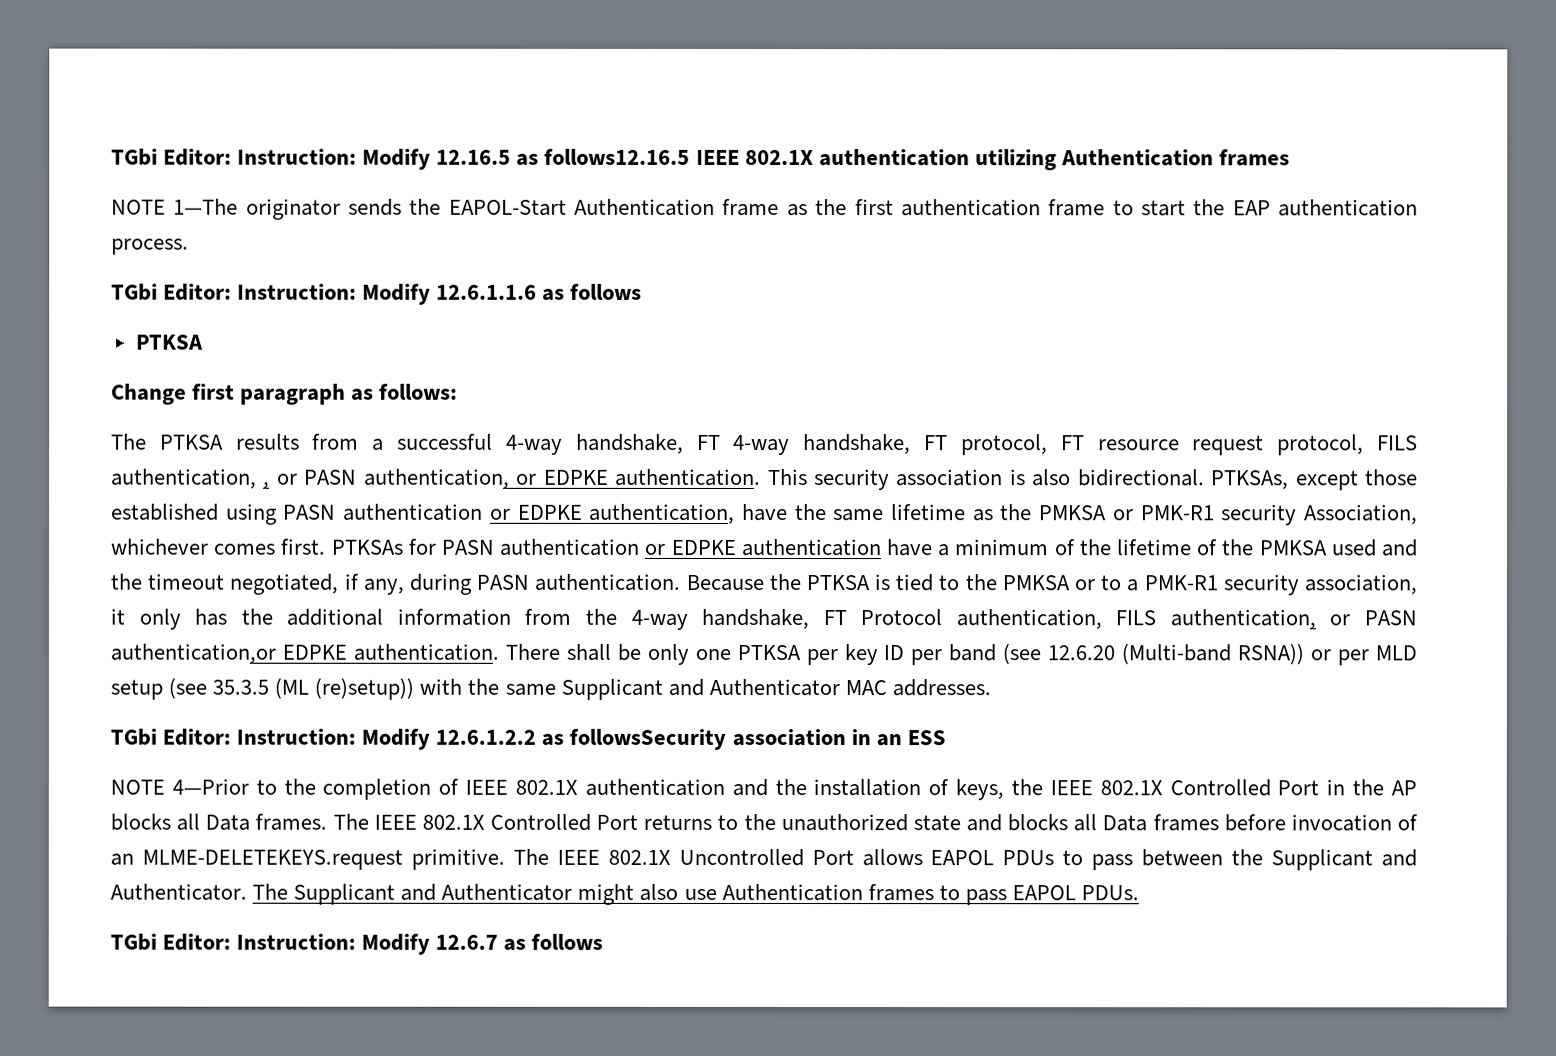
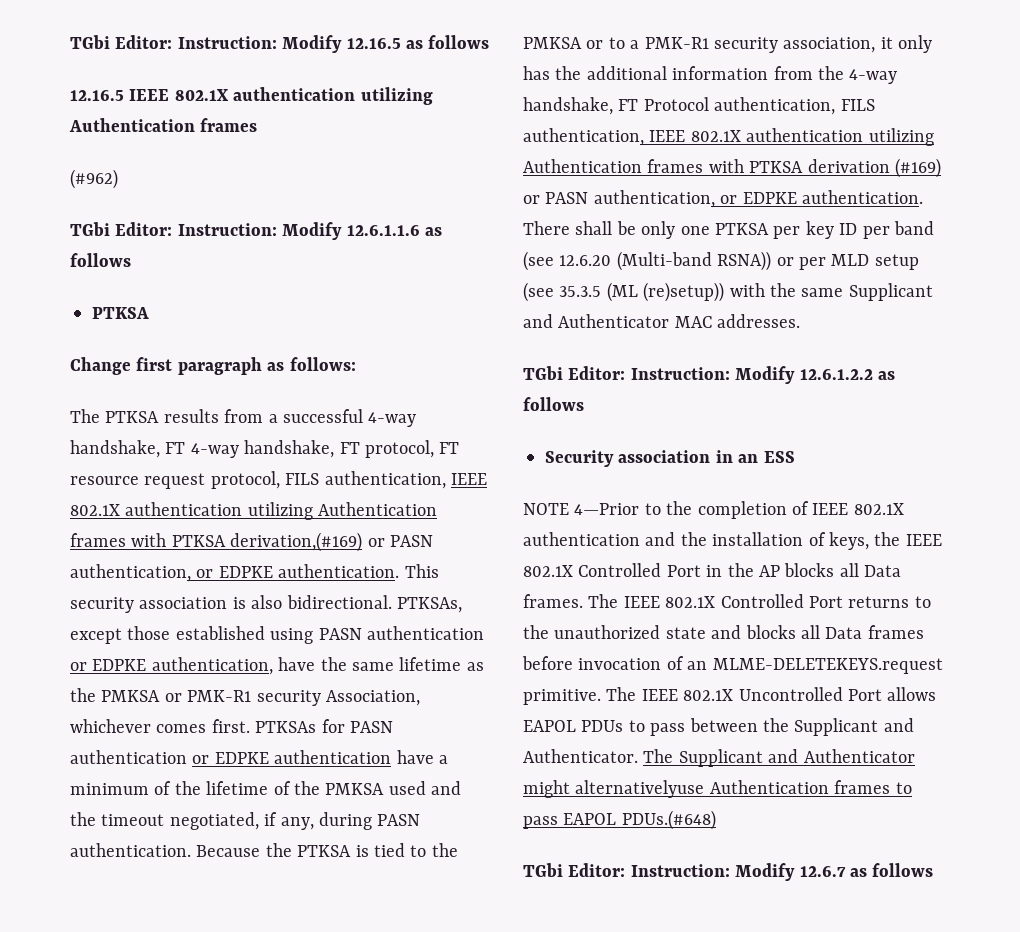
- TGbi Editor: Instruction: Modify 12.16.5 as follows12.16.5 IEEE 802.1X authentication utilizing Authentication frames
+ TGbi Editor: Instruction: Modify 12.16.5 as follows
+ 12.16.5 IEEE 802.1X authentication utilizing Authentication frames
- NOTE 1—The originator sends the EAPOL-Start Authentication frame as the first authentication frame to start the EAP authentication process.
+ (#962)
- The PTKSA results from a successful 4-way handshake, FT 4-way handshake, FT protocol, FT resource request protocol, FILS authentication, , or PASN authentication, or EDPKE authentication.
+ The PTKSA results from a successful 4-way handshake, FT 4-way handshake, FT protocol, FT resource request protocol, FILS authentication, IEEE 802.1X authentication utilizing Authentication frames with PTKSA derivation,(#169) or PASN authentication, or EDPKE authentication.
- Because the PTKSA is tied to the PMKSA or to a PMK-R1 security association, it only has the additional information from the 4-way handshake, FT Protocol authentication, FILS authentication, or PASN authentication,or EDPKE authentication.
+ Because the PTKSA is tied to the PMKSA or to a PMK-R1 security association, it only has the additional information from the 4-way handshake, FT Protocol authentication, FILS authentication, IEEE 802.1X authentication utilizing Authentication frames with PTKSA derivation (#169) or PASN authentication, or EDPKE authentication.
- TGbi Editor: Instruction: Modify 12.6.1.2.2 as followsSecurity association in an ESS
+ TGbi Editor: Instruction: Modify 12.6.1.2.2 as follows
+ Security association in an ESS
- The Supplicant and Authenticator might also use Authentication frames to pass EAPOL PDUs.
+ The Supplicant and Authenticator might alternativelyuse Authentication frames to pass EAPOL PDUs.(#648)

